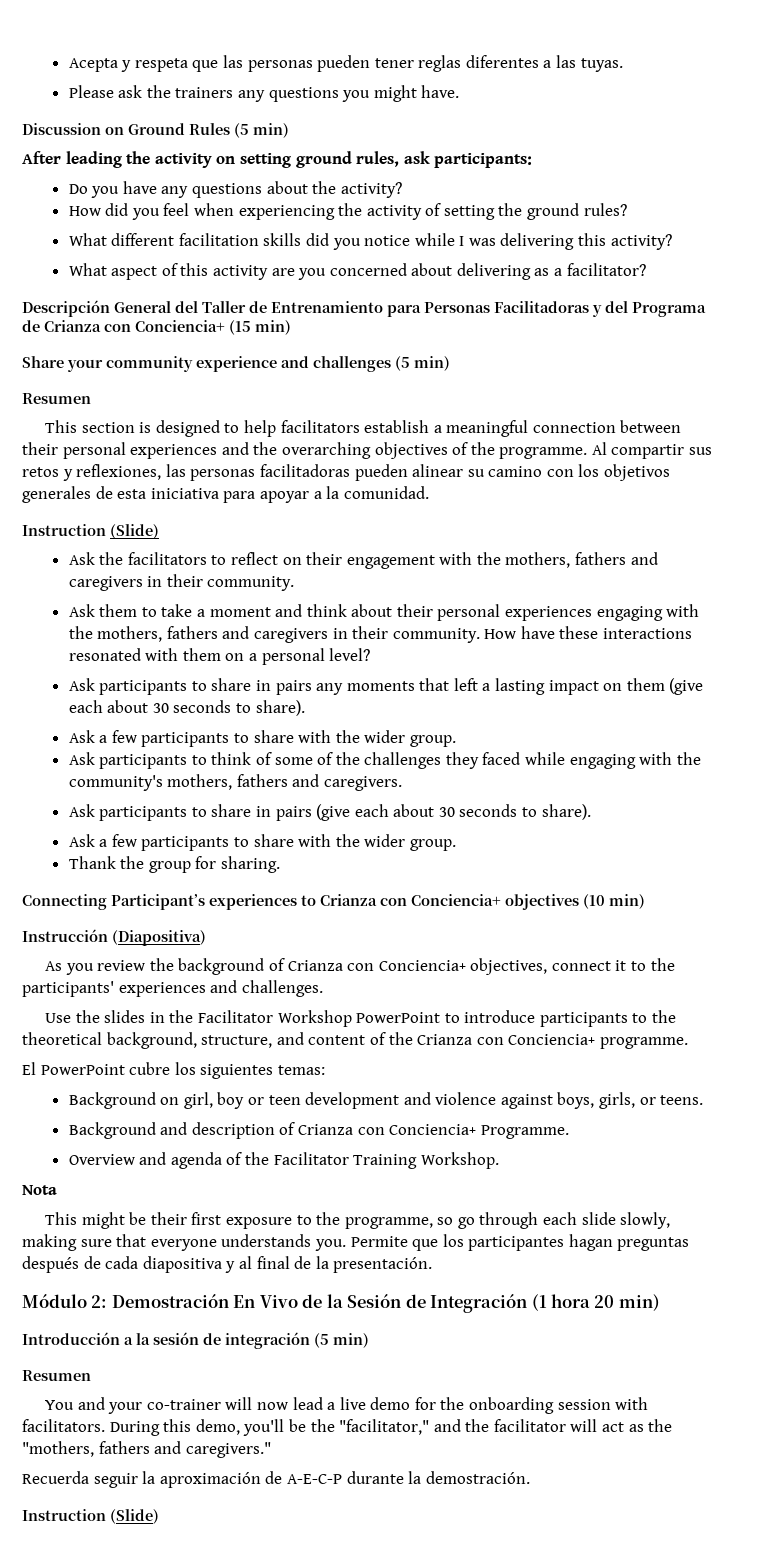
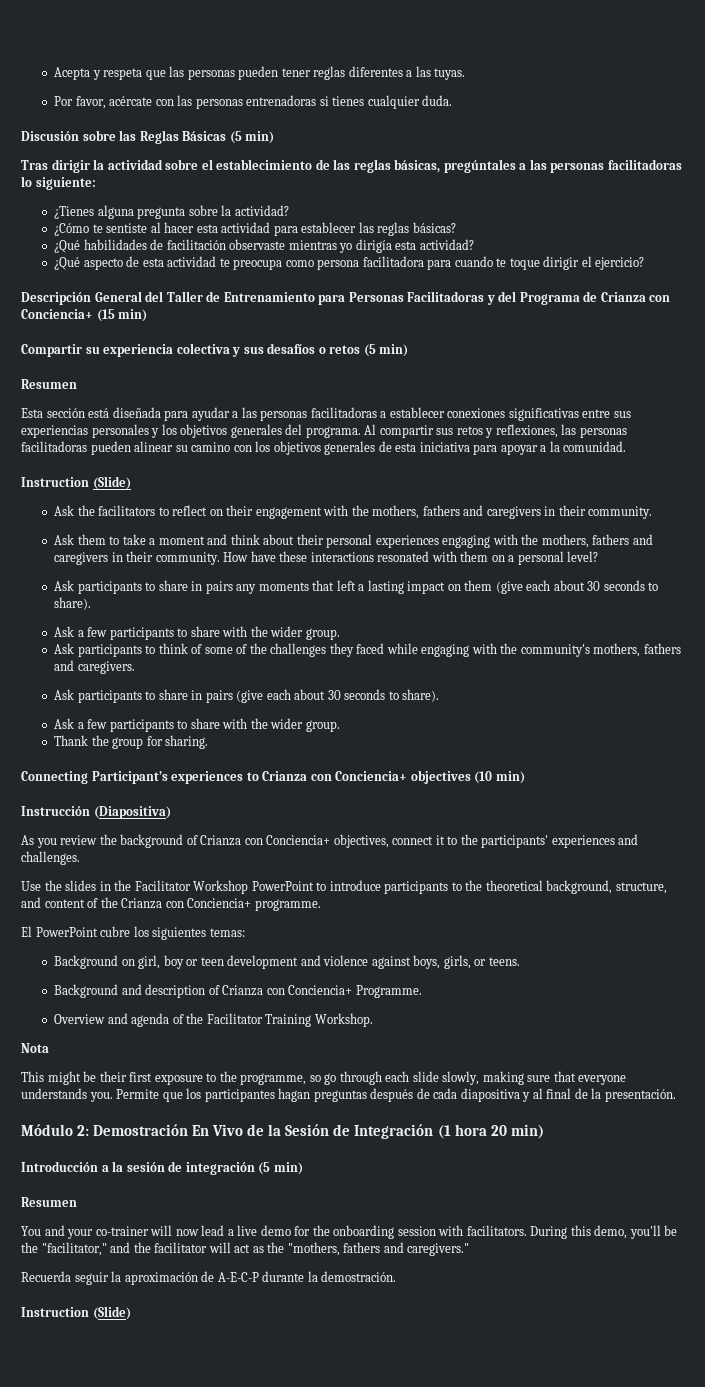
- Please ask the trainers any questions you might have.
- Discussion on Ground Rules (5 min)
- After leading the activity on setting ground rules, ask participants:
- Do you have any questions about the activity?
- How did you feel when experiencing the activity of setting the ground rules?
- What different facilitation skills did you notice while I was delivering this activity?
- What aspect of this activity are you concerned about delivering as a facilitator?
+ Por favor, acércate con las personas entrenadoras si tienes cualquier duda.
+ Discusión sobre las Reglas Básicas (5 min)
+ Tras dirigir la actividad sobre el establecimiento de las reglas básicas, pregúntales a las personas facilitadoras lo siguiente:
+ ¿Tienes alguna pregunta sobre la actividad?
+ ¿Cómo te sentiste al hacer esta actividad para establecer las reglas básicas?
+ ¿Qué habilidades de facilitación observaste mientras yo dirigía esta actividad?
+ ¿Qué aspecto de esta actividad te preocupa como persona facilitadora para cuando te toque dirigir el ejercicio?
- Share your community experience and challenges (5 min)
+ Compartir su experiencia colectiva y sus desafíos o retos (5 min)
  Resumen
- This section is designed to help facilitators establish a meaningful connection between their personal experiences and the overarching objectives of the programme.
+ Esta sección está diseñada para ayudar a las personas facilitadoras a establecer conexiones significativas entre sus experiencias personales y los objetivos generales del programa.

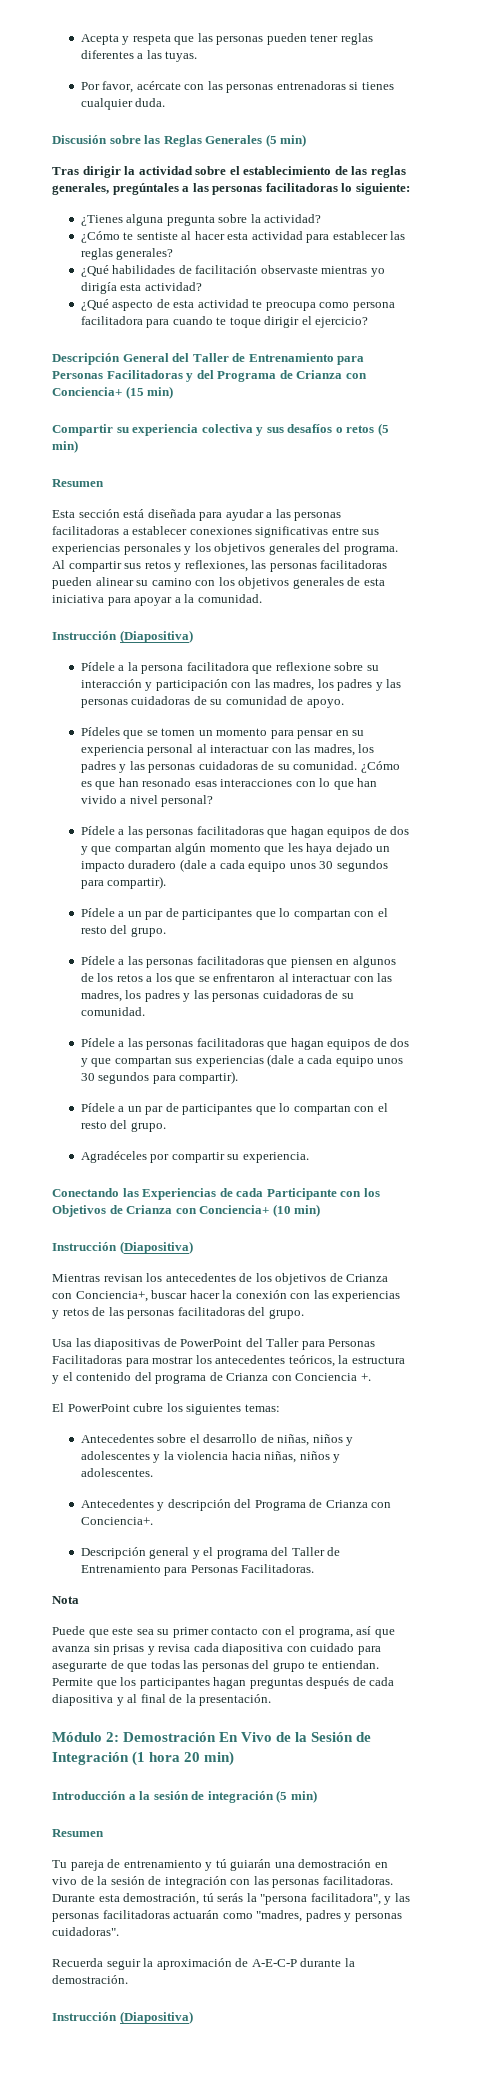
- Discusión sobre las Reglas Básicas (5 min)
+ Discusión sobre las Reglas Generales (5 min)
- Tras dirigir la actividad sobre el establecimiento de las reglas básicas, pregúntales a las personas facilitadoras lo siguiente:
+ Tras dirigir la actividad sobre el establecimiento de las reglas generales, pregúntales a las personas facilitadoras lo siguiente:
- ¿Cómo te sentiste al hacer esta actividad para establecer las reglas básicas?
+ ¿Cómo te sentiste al hacer esta actividad para establecer las reglas generales?
  Al compartir sus retos y reflexiones, las personas facilitadoras pueden alinear su camino con los objetivos generales de esta iniciativa para apoyar a la comunidad.
- Instruction (Slide)
- Ask the facilitators to reflect on their engagement with the mothers, fathers and caregivers in their community.
- Ask them to take a moment and think about their personal experiences engaging with the mothers, fathers and caregivers in their community. How have these interactions resonated with them on a personal level?
- Ask participants to share in pairs any moments that left a lasting impact on them (give each about 30 seconds to share).
- Ask a few participants to share with the wider group.
- Ask participants to think of some of the challenges they faced while engaging with the community's mothers, fathers and caregivers.
- Ask participants to share in pairs (give each about 30 seconds to share).
- Ask a few participants to share with the wider group.
- Thank the group for sharing.
- Connecting Participant’s experiences to Crianza con Conciencia+ objectives (10 min)
+ Instrucción (Diapositiva)
+ Pídele a la persona facilitadora que reflexione sobre su interacción y participación con las madres, los padres y las personas cuidadoras de su comunidad de apoyo.
+ Pídeles que se tomen un momento para pensar en su experiencia personal al interactuar con las madres, los padres y las personas cuidadoras de su comunidad. ¿Cómo es que han resonado esas interacciones con lo que han vivido a nivel personal?
+ Pídele a las personas facilitadoras que hagan equipos de dos y que compartan algún momento que les haya dejado un impacto duradero (dale a cada equipo unos 30 segundos para compartir).
+ Pídele a un par de participantes que lo compartan con el resto del grupo.
+ Pídele a las personas facilitadoras que piensen en algunos de los retos a los que se enfrentaron al interactuar con las madres, los padres y las personas cuidadoras de su comunidad.
+ Pídele a las personas facilitadoras que hagan equipos de dos y que compartan sus experiencias (dale a cada equipo unos 30 segundos para compartir).
+ Pídele a un par de participantes que lo compartan con el resto del grupo.
+ Agradéceles por compartir su experiencia.
+ Conectando las Experiencias de cada Participante con los Objetivos de Crianza con Conciencia+ (10 min)
- As you review the background of Crianza con Conciencia+ objectives, connect it to the participants' experiences and challenges.
- Use the slides in the Facilitator Workshop PowerPoint to introduce participants to the theoretical background, structure, and content of the Crianza con Conciencia+ programme.
+ Mientras revisan los antecedentes de los objetivos de Crianza con Conciencia+, buscar hacer la conexión con las experiencias y retos de las personas facilitadoras del grupo.
+ Usa las diapositivas de PowerPoint del Taller para Personas Facilitadoras para mostrar los antecedentes teóricos, la estructura y el contenido del programa de Crianza con Conciencia +.
- Background on girl, boy or teen development and violence against boys, girls, or teens.
- Background and description of Crianza con Conciencia+ Programme.
- Overview and agenda of the Facilitator Training Workshop.
+ Antecedentes sobre el desarrollo de niñas, niños y adolescentes y la violencia hacia niñas, niños y adolescentes.
+ Antecedentes y descripción del Programa de Crianza con Conciencia+.
+ Descripción general y el programa del Taller de Entrenamiento para Personas Facilitadoras.
  Nota
- This might be their first exposure to the programme, so go through each slide slowly, making sure that everyone understands you.
+ Puede que este sea su primer contacto con el programa, así que avanza sin prisas y revisa cada diapositiva con cuidado para asegurarte de que todas las personas del grupo te entiendan.
- You and your co-trainer will now lead a live demo for the onboarding session with facilitators. During this demo, you'll be the "facilitator," and the facilitator will act as the "mothers, fathers and caregivers."
+ Tu pareja de entrenamiento y tú guiarán una demostración en vivo de la sesión de integración con las personas facilitadoras. Durante esta demostración, tú serás la "persona facilitadora", y las personas facilitadoras actuarán como "madres, padres y personas cuidadoras".
  Recuerda seguir la aproximación de A-E-C-P durante la demostración.
- Instruction (Slide)
+ Instrucción (Diapositiva)

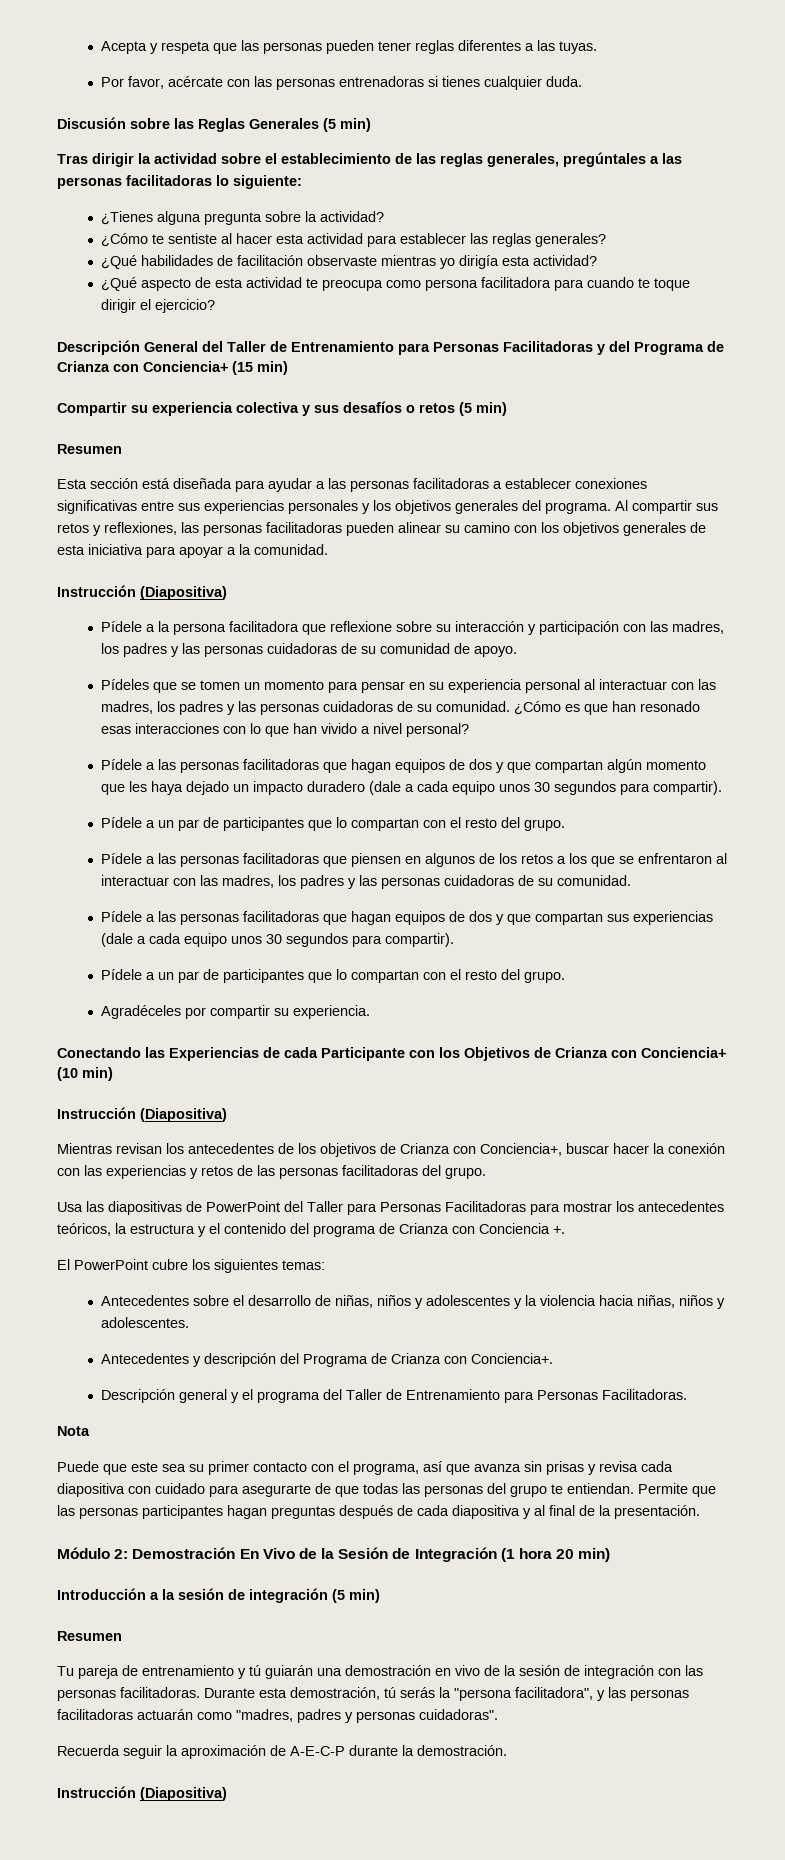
- Permite que los participantes hagan preguntas después de cada diapositiva y al final de la presentación.
+ Permite que las personas participantes hagan preguntas después de cada diapositiva y al final de la presentación.

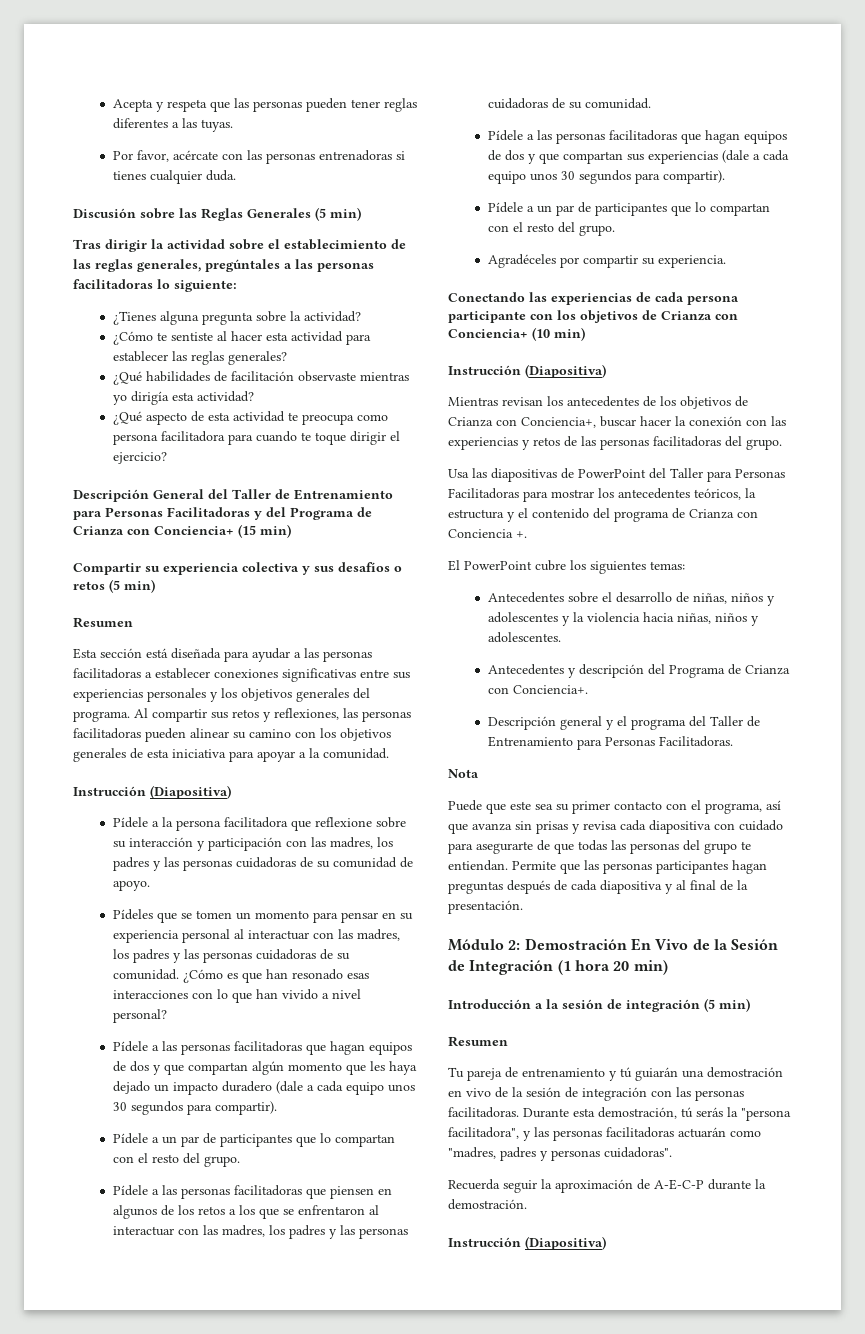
- Conectando las Experiencias de cada Participante con los Objetivos de Crianza con Conciencia+ (10 min)
+ Conectando las experiencias de cada persona participante con los objetivos de Crianza con Conciencia+ (10 min)

